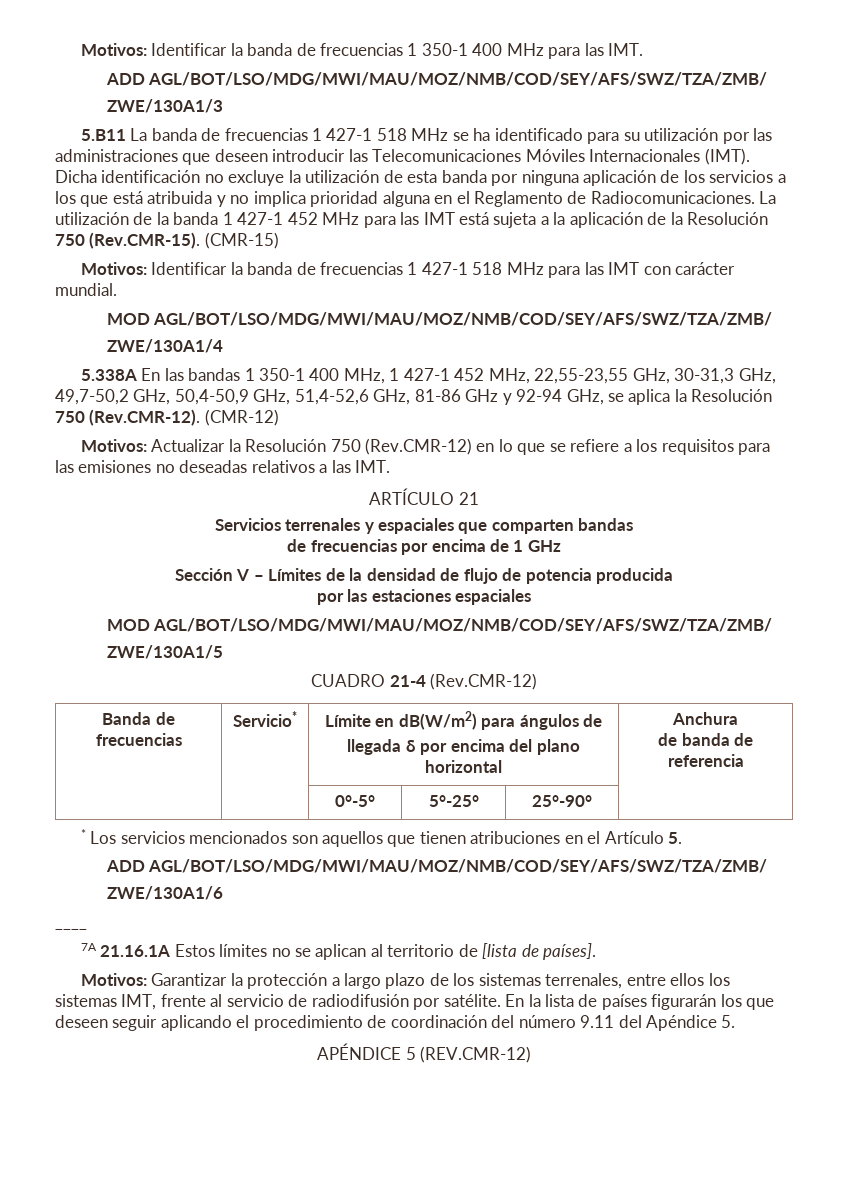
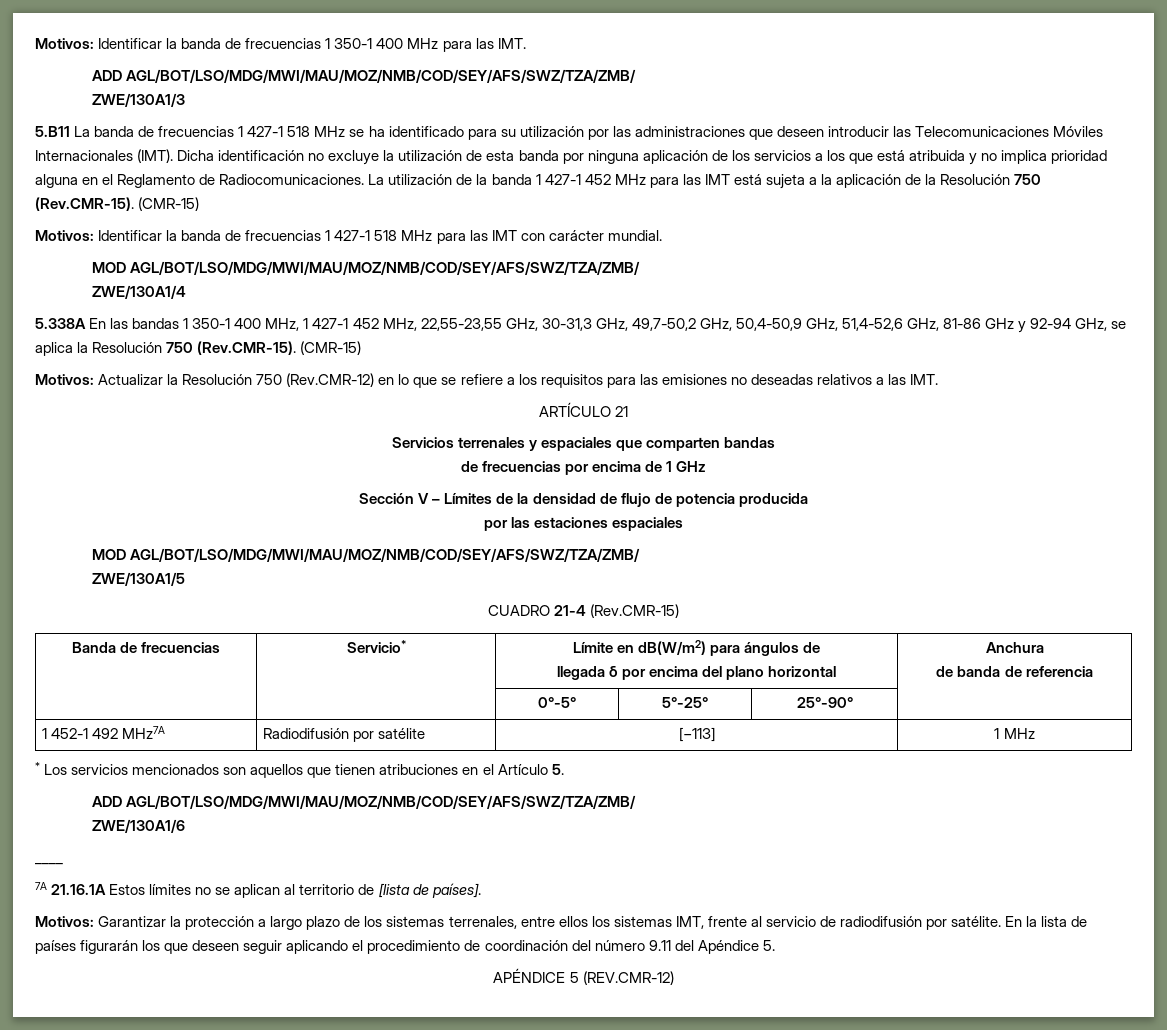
- 5.338A En las bandas 1 350-1 400 MHz, 1 427-1 452 MHz, 22,55-23,55 GHz, 30-31,3 GHz, 49,7-50,2 GHz, 50,4-50,9 GHz, 51,4-52,6 GHz, 81-86 GHz y 92-94 GHz, se aplica la Resolución 750 (Rev.CMR-12). (CMR-12)
+ 5.338A En las bandas 1 350-1 400 MHz, 1 427-1 452 MHz, 22,55-23,55 GHz, 30-31,3 GHz, 49,7-50,2 GHz, 50,4-50,9 GHz, 51,4-52,6 GHz, 81-86 GHz y 92-94 GHz, se aplica la Resolución 750 (Rev.CMR-15). (CMR-15)
- CUADRO 21-4 (Rev.CMR-12)
+ CUADRO 21-4 (Rev.CMR-15)
+ 1 452-1 492 MHz7A | Radiodifusión por satélite | [−113] | 1 MHz

